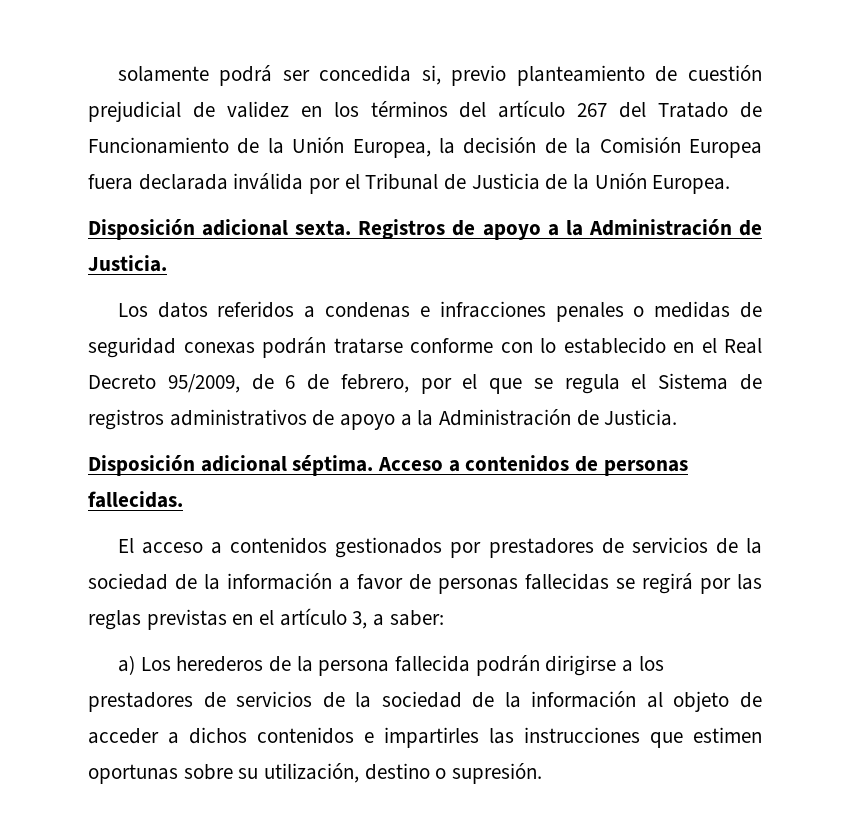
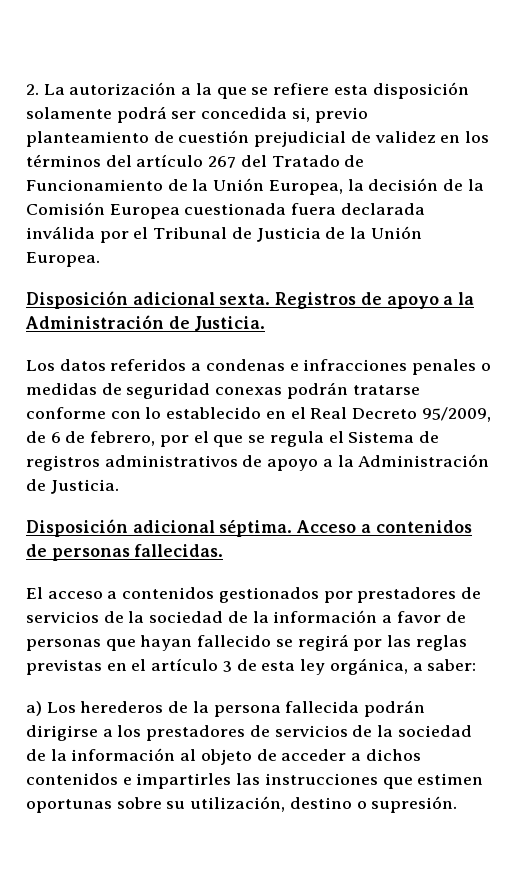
- solamente podrá ser concedida si, previo planteamiento de cuestión prejudicial de validez en los términos del artículo 267 del Tratado de Funcionamiento de la Unión Europea, la decisión de la Comisión Europea fuera declarada inválida por el Tribunal de Justicia de la Unión Europea.
+ 2. La autorización a la que se refiere esta disposición solamente podrá ser concedida si, previo planteamiento de cuestión prejudicial de validez en los términos del artículo 267 del Tratado de Funcionamiento de la Unión Europea, la decisión de la Comisión Europea cuestionada fuera declarada inválida por el Tribunal de Justicia de la Unión Europea.
- El acceso a contenidos gestionados por prestadores de servicios de la sociedad de la información a favor de personas fallecidas se regirá por las reglas previstas en el artículo 3, a saber:
+ El acceso a contenidos gestionados por prestadores de servicios de la sociedad de la información a favor de personas que hayan fallecido se regirá por las reglas previstas en el artículo 3 de esta ley orgánica, a saber:

